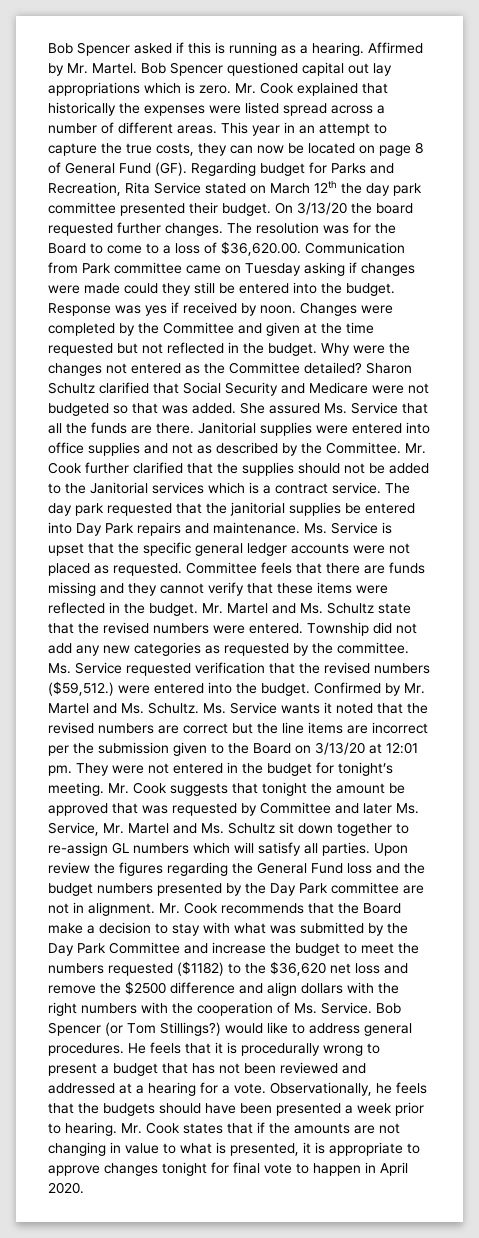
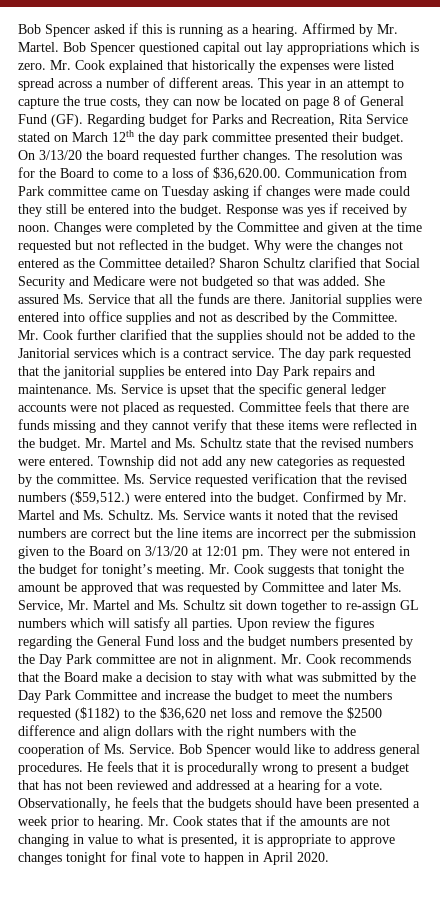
- Bob Spencer (or Tom Stillings?) would like to address general procedures.
+ Bob Spencer would like to address general procedures.

